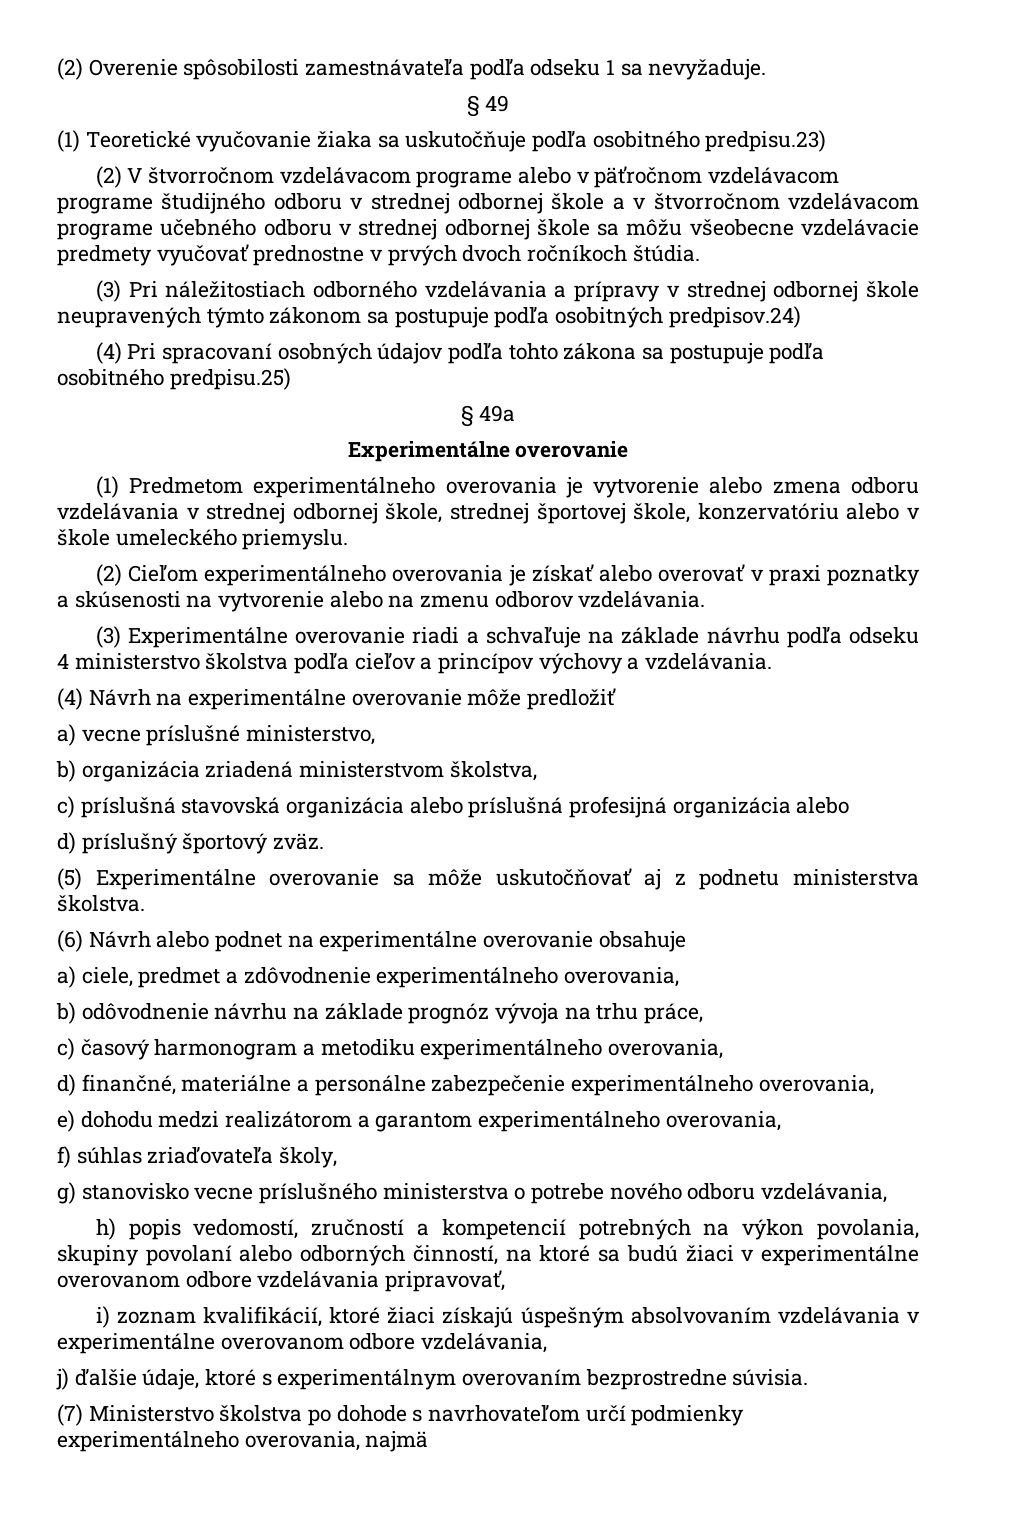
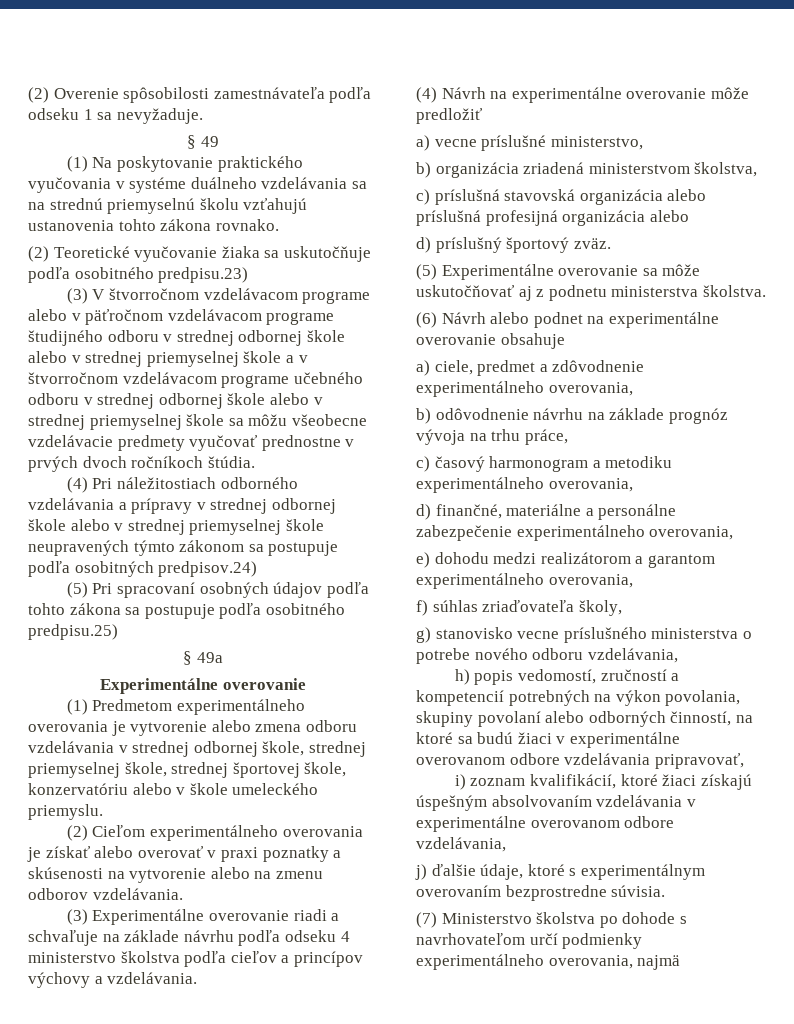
- (1) Teoretické vyučovanie žiaka sa uskutočňuje podľa osobitného predpisu.23)
+ (1) Na poskytovanie praktického vyučovania v systéme duálneho vzdelávania sa na strednú priemyselnú školu vzťahujú ustanovenia tohto zákona rovnako.
+ (2) Teoretické vyučovanie žiaka sa uskutočňuje podľa osobitného predpisu.23)
- (2) V štvorročnom vzdelávacom programe alebo v päťročnom vzdelávacom programe študijného odboru v strednej odbornej škole a v štvorročnom vzdelávacom programe učebného odboru v strednej odbornej škole sa môžu všeobecne vzdelávacie predmety vyučovať prednostne v prvých dvoch ročníkoch štúdia.
+ (3) V štvorročnom vzdelávacom programe alebo v päťročnom vzdelávacom programe študijného odboru v strednej odbornej škole alebo v strednej priemyselnej škole a v štvorročnom vzdelávacom programe učebného odboru v strednej odbornej škole alebo v strednej priemyselnej škole sa môžu všeobecne vzdelávacie predmety vyučovať prednostne v prvých dvoch ročníkoch štúdia.
- (3) Pri náležitostiach odborného vzdelávania a prípravy v strednej odbornej škole neupravených týmto zákonom sa postupuje podľa osobitných predpisov.24)
+ (4) Pri náležitostiach odborného vzdelávania a prípravy v strednej odbornej škole alebo v strednej priemyselnej škole neupravených týmto zákonom sa postupuje podľa osobitných predpisov.24)
- (4) Pri spracovaní osobných údajov podľa tohto zákona sa postupuje podľa osobitného predpisu.25)
+ (5) Pri spracovaní osobných údajov podľa tohto zákona sa postupuje podľa osobitného predpisu.25)
- (1) Predmetom experimentálneho overovania je vytvorenie alebo zmena odboru vzdelávania v strednej odbornej škole, strednej športovej škole, konzervatóriu alebo v škole umeleckého priemyslu.
+ (1) Predmetom experimentálneho overovania je vytvorenie alebo zmena odboru vzdelávania v strednej odbornej škole, strednej priemyselnej škole, strednej športovej škole, konzervatóriu alebo v škole umeleckého priemyslu.

